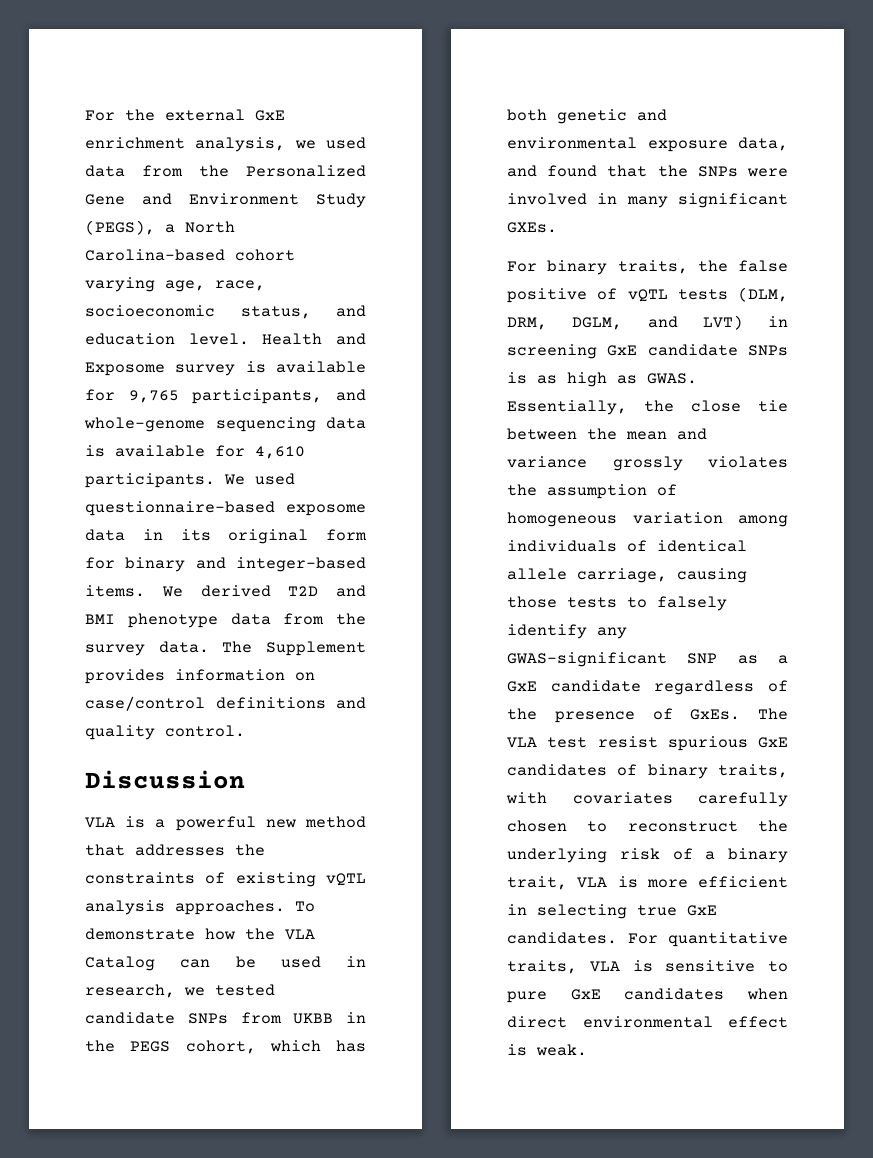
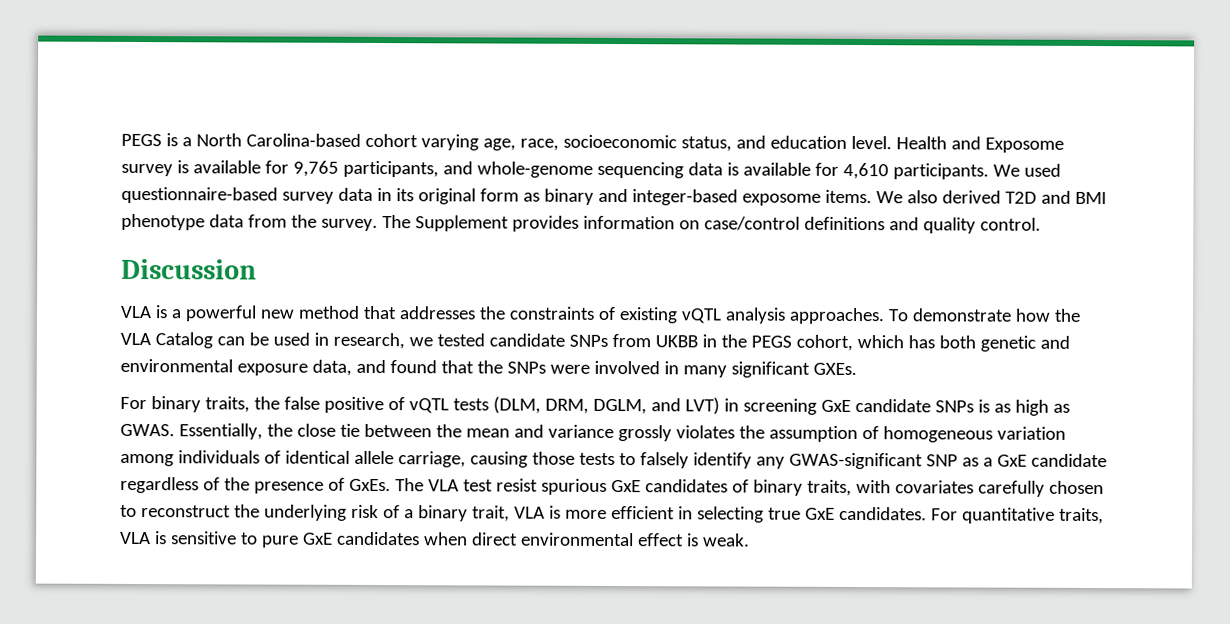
- For the external GxE enrichment analysis, we used data from the Personalized Gene and Environment Study (PEGS), a North Carolina-based cohort varying age, race, socioeconomic status, and education level.
+ PEGS is a North Carolina-based cohort varying age, race, socioeconomic status, and education level.
- We used questionnaire-based exposome data in its original form for binary and integer-based items.
+ We used questionnaire-based survey data in its original form as binary and integer-based exposome items.
- We derived T2D and BMI phenotype data from the survey data.
+ We also derived T2D and BMI phenotype data from the survey.

